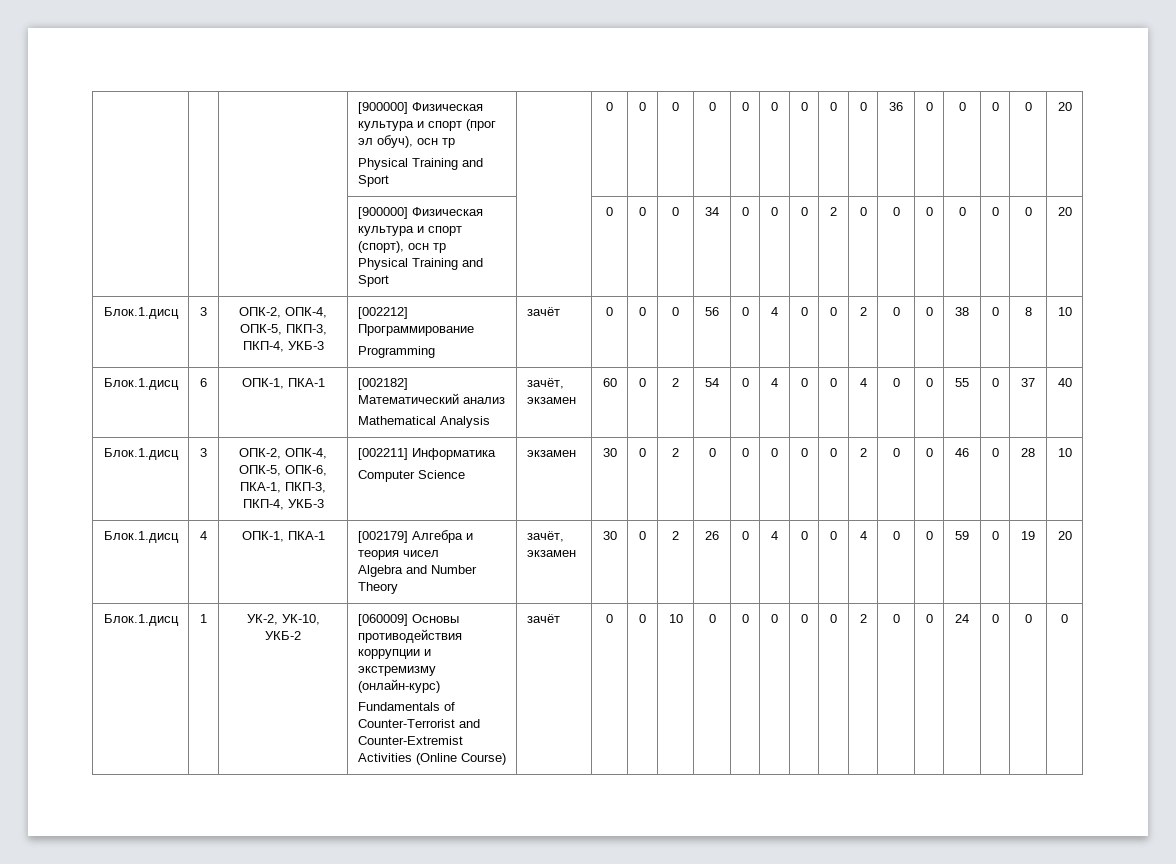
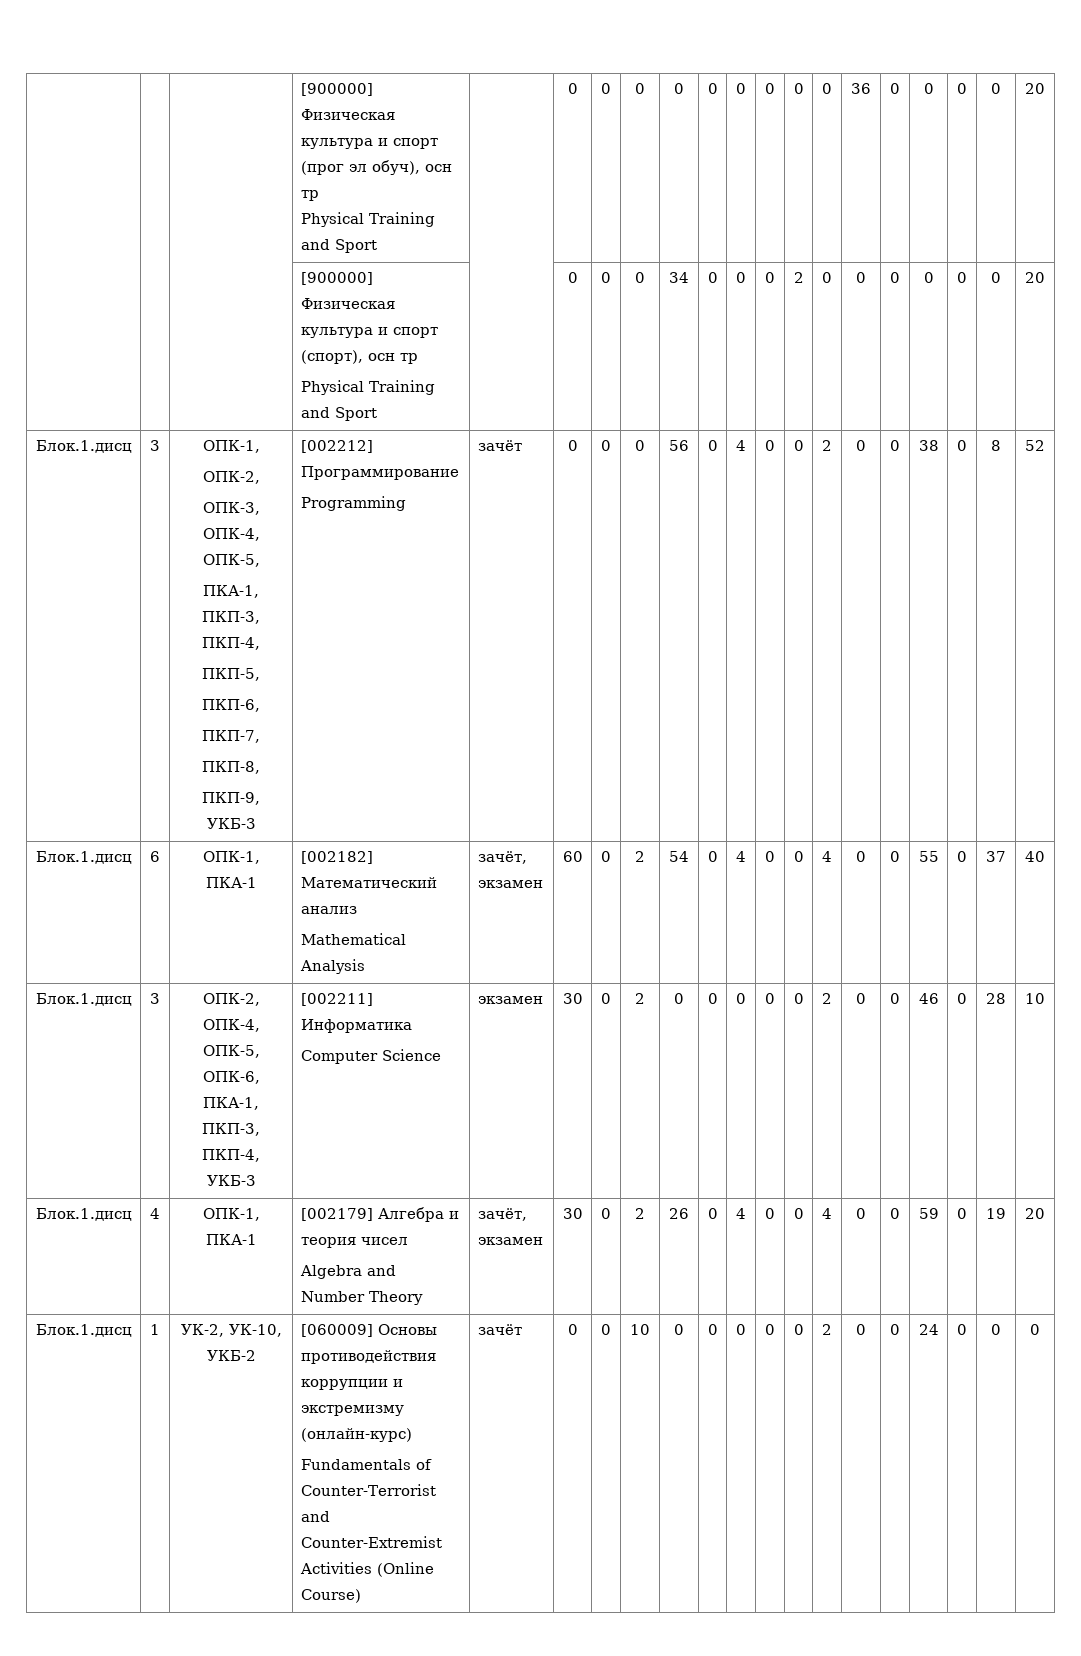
- Блок.1.дисц | 3 | ОПК-2, ОПК-4, ОПК-5, ПКП-3, ПКП-4, УКБ-3 | [002212] Программирование
- Programming | зачёт | 0 | 0 | 0 | 56 | 0 | 4 | 0 | 0 | 2 | 0 | 0 | 38 | 0 | 8 | 10
+ Блок.1.дисц | 3 | ОПК-1,
+ ОПК-2,
+ ОПК-3, ОПК-4, ОПК-5,
+ ПКА-1, ПКП-3, ПКП-4,
+ ПКП-5,
+ ПКП-6,
+ ПКП-7,
+ ПКП-8,
+ ПКП-9, УКБ-3 | [002212] Программирование
+ Programming | зачёт | 0 | 0 | 0 | 56 | 0 | 4 | 0 | 0 | 2 | 0 | 0 | 38 | 0 | 8 | 52

